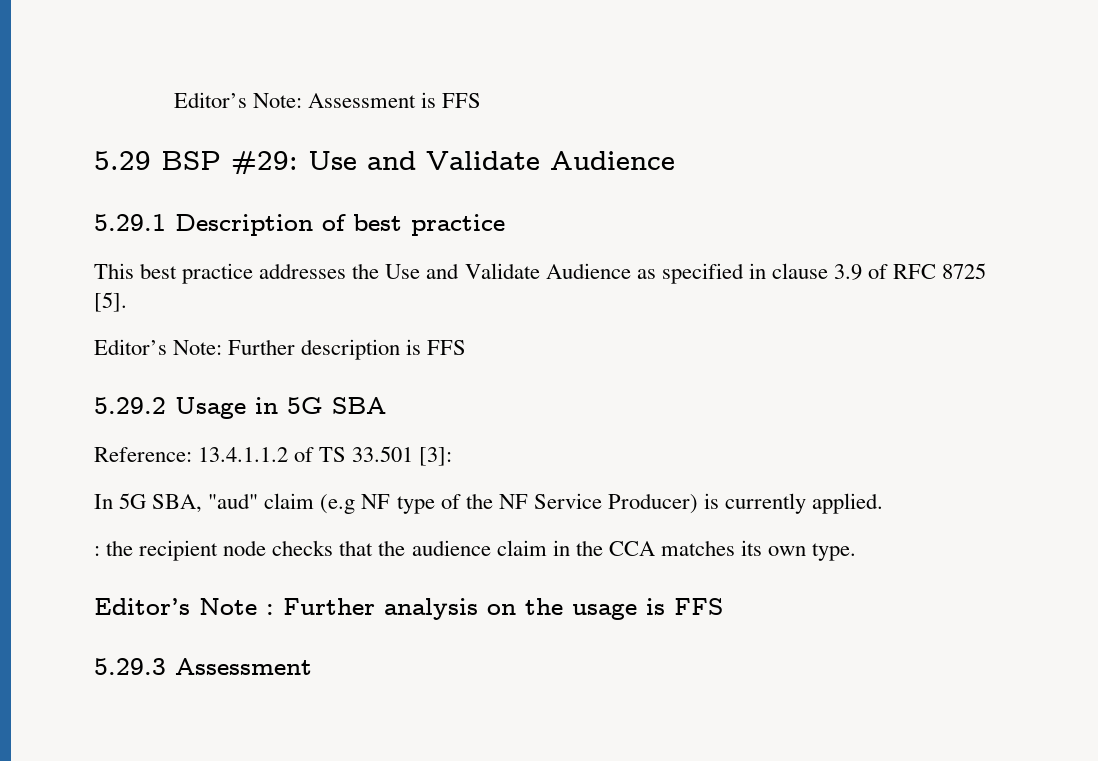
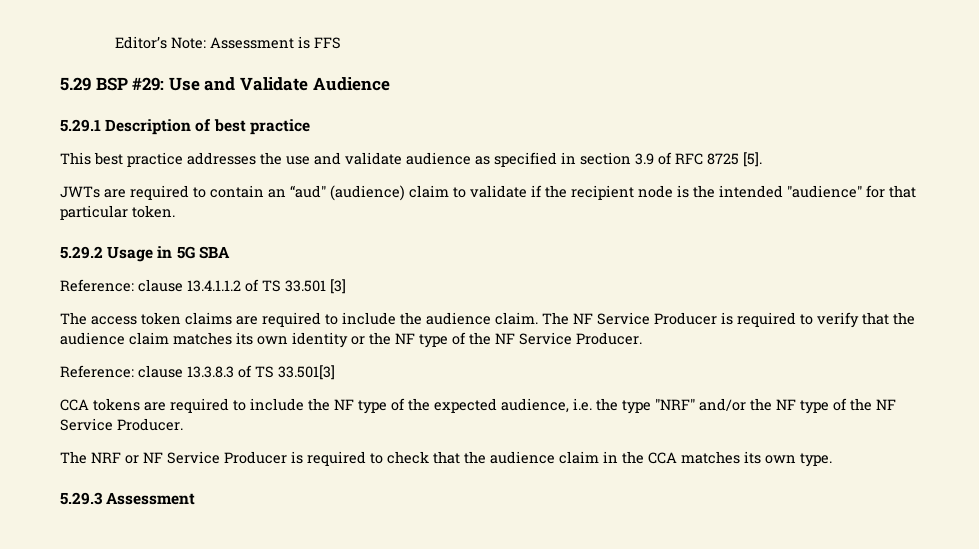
- This best practice addresses the Use and Validate Audience as specified in clause 3.9 of RFC 8725 [5].
+ This best practice addresses the use and validate audience as specified in section 3.9 of RFC 8725 [5].
- Editor’s Note: Further description is FFS
+ JWTs are required to contain an “aud" (audience) claim to validate if the recipient node is the intended "audience" for that particular token.
- Reference: 13.4.1.1.2 of TS 33.501 [3]:
- In 5G SBA, "aud" claim (e.g NF type of the NF Service Producer) is currently applied.
- : the recipient node checks that the audience claim in the CCA matches its own type.
+ Reference: clause 13.4.1.1.2 of TS 33.501 [3]
+ The access token claims are required to include the audience claim. The NF Service Producer is required to verify that the audience claim matches its own identity or the NF type of the NF Service Producer.
+ Reference: clause 13.3.8.3 of TS 33.501[3]
+ CCA tokens are required to include the NF type of the expected audience, i.e. the type "NRF" and/or the NF type of the NF Service Producer.
+ The NRF or NF Service Producer is required to check that the audience claim in the CCA matches its own type.
- Editor’s Note : Further analysis on the usage is FFS

